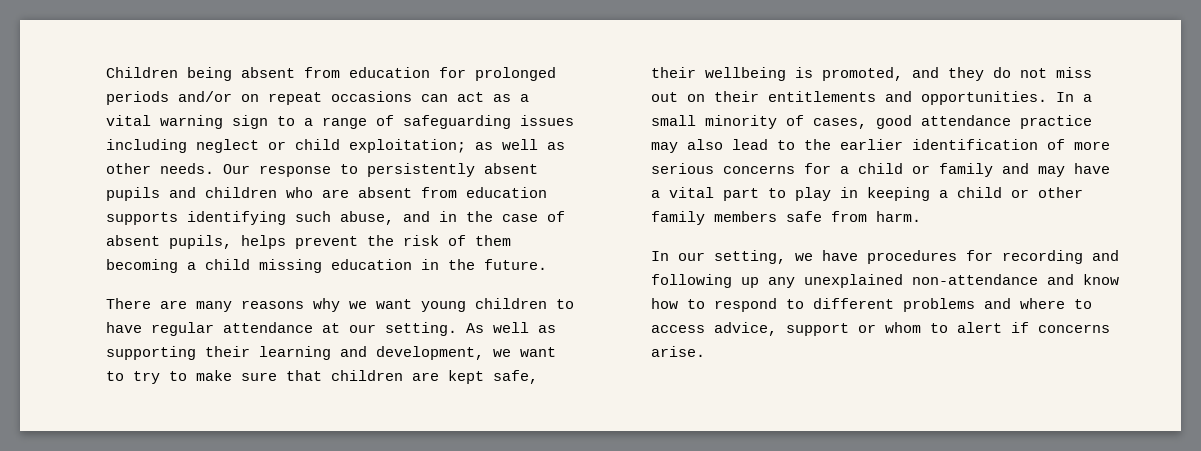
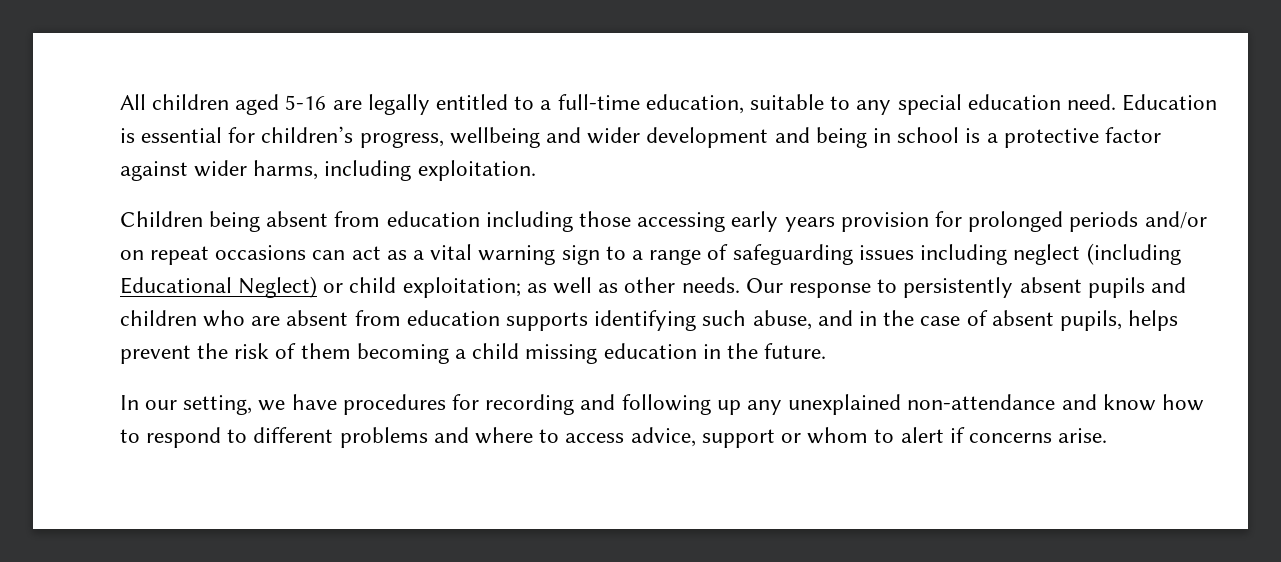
+ All children aged 5-16 are legally entitled to a full-time education, suitable to any special education need. Education is essential for children’s progress, wellbeing and wider development and being in school is a protective factor against wider harms, including exploitation.
- Children being absent from education for prolonged periods and/or on repeat occasions can act as a vital warning sign to a range of safeguarding issues including neglect or child exploitation; as well as other needs.
+ Children being absent from education including those accessing early years provision for prolonged periods and/or on repeat occasions can act as a vital warning sign to a range of safeguarding issues including neglect (including Educational Neglect) or child exploitation; as well as other needs.
- There are many reasons why we want young children to have regular attendance at our setting. As well as supporting their learning and development, we want to try to make sure that children are kept safe, their wellbeing is promoted, and they do not miss out on their entitlements and opportunities. In a small minority of cases, good attendance practice may also lead to the earlier identification of more serious concerns for a child or family and may have a vital part to play in keeping a child or other family members safe from harm.

